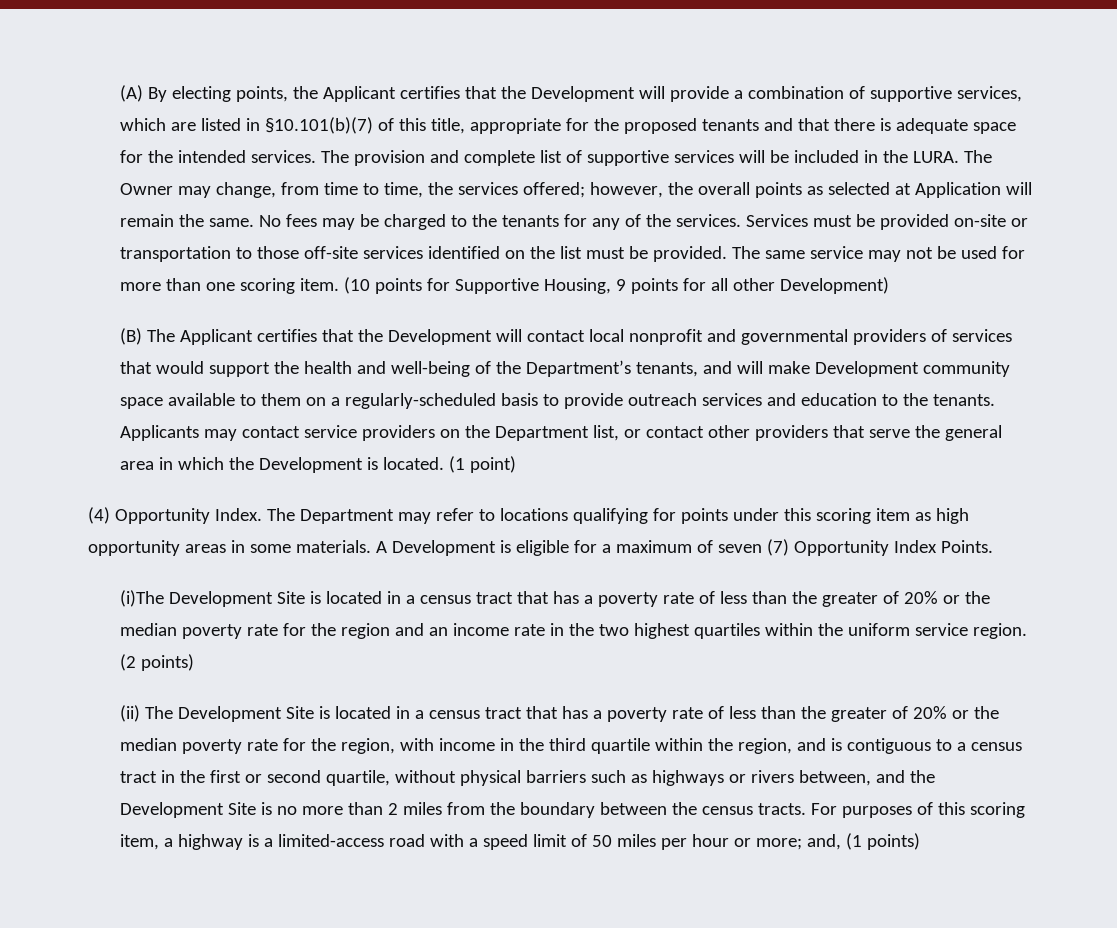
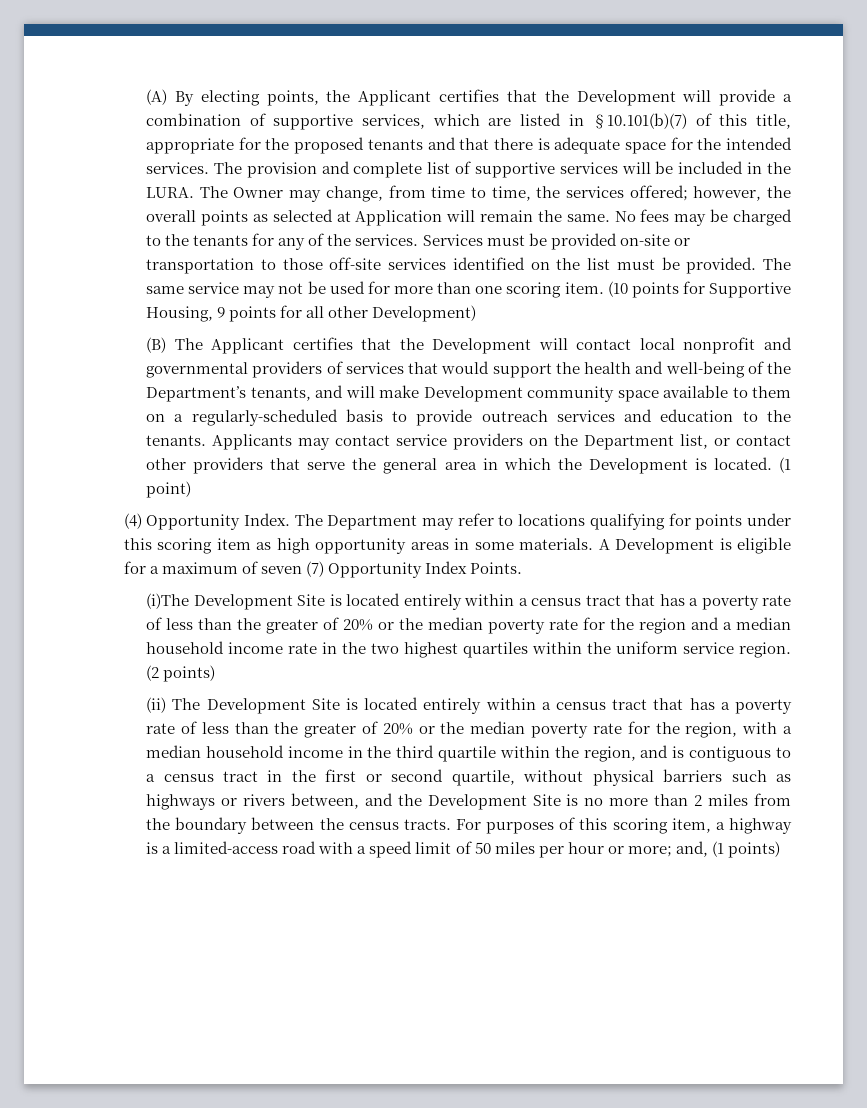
- (i)The Development Site is located in a census tract that has a poverty rate of less than the greater of 20% or the median poverty rate for the region and an income rate in the two highest quartiles within the uniform service region.
+ (i)The Development Site is located entirely within a census tract that has a poverty rate of less than the greater of 20% or the median poverty rate for the region and a median household income rate in the two highest quartiles within the uniform service region.
- (ii) The Development Site is located in a census tract that has a poverty rate of less than the greater of 20% or the median poverty rate for the region, with income in the third quartile within the region, and is contiguous to a census tract in the first or second quartile, without physical barriers such as highways or rivers between, and the Development Site is no more than 2 miles from the boundary between the census tracts.
+ (ii) The Development Site is located entirely within a census tract that has a poverty rate of less than the greater of 20% or the median poverty rate for the region, with a median household income in the third quartile within the region, and is contiguous to a census tract in the first or second quartile, without physical barriers such as highways or rivers between, and the Development Site is no more than 2 miles from the boundary between the census tracts.

